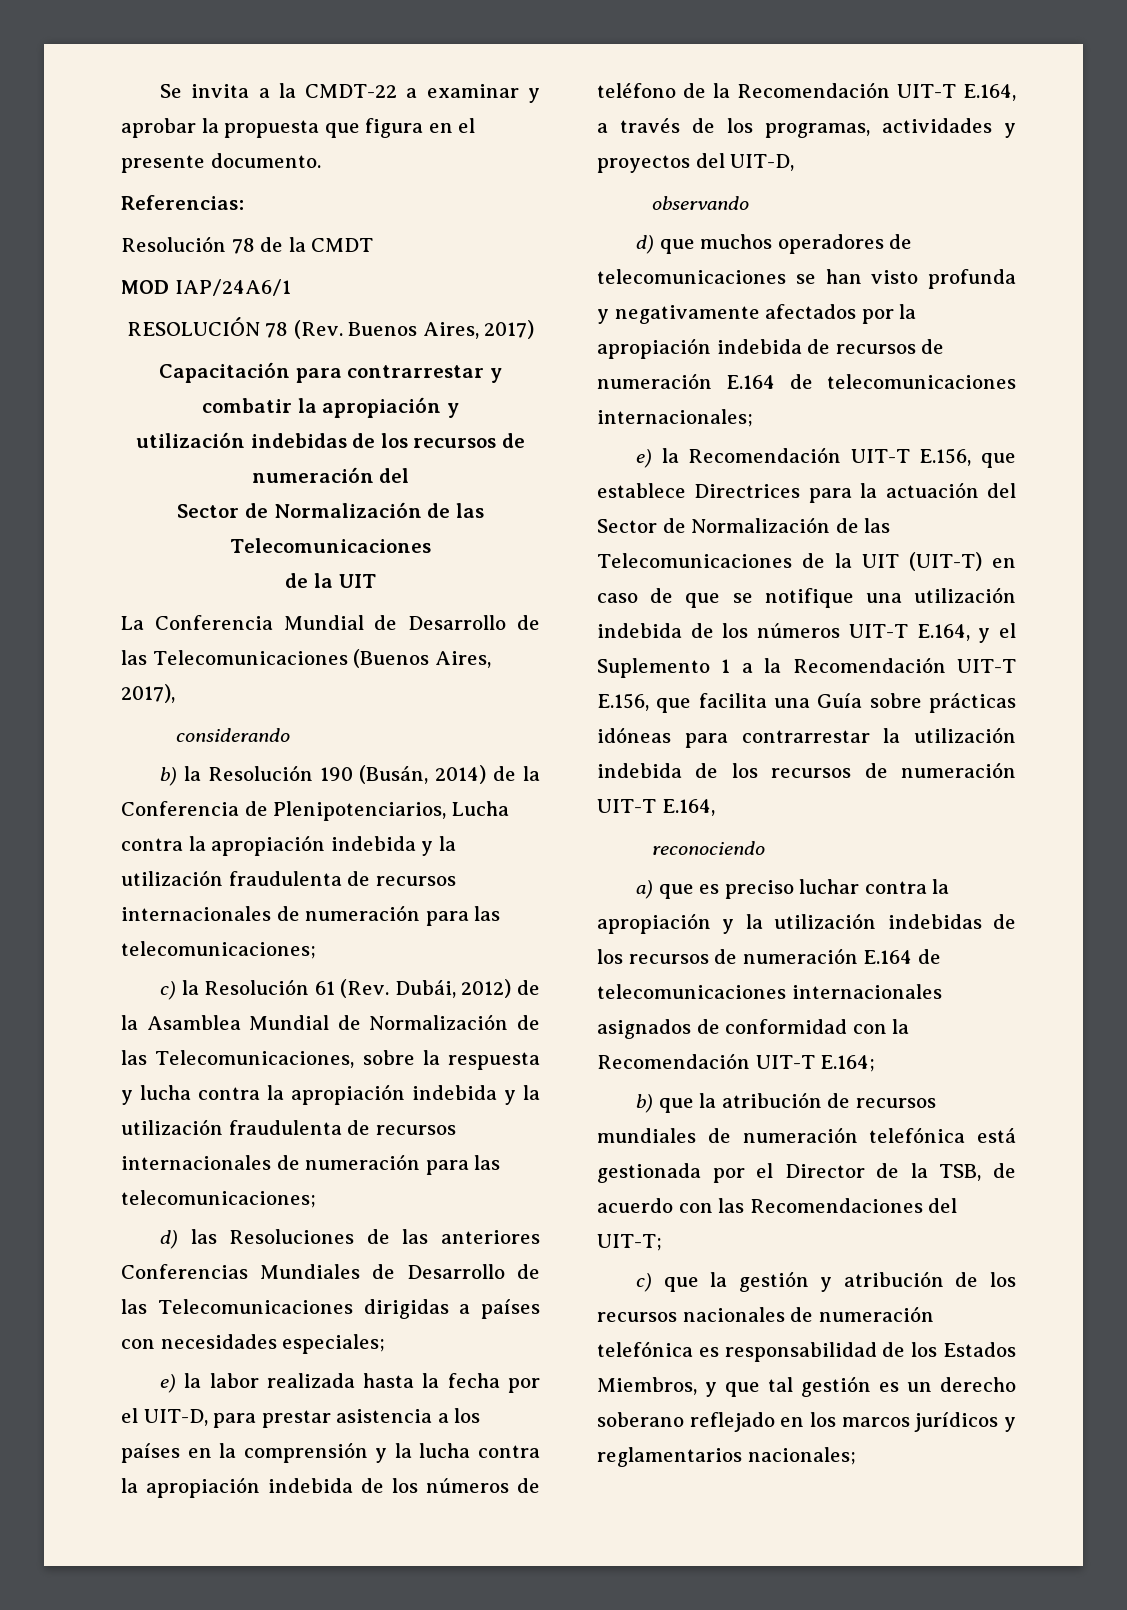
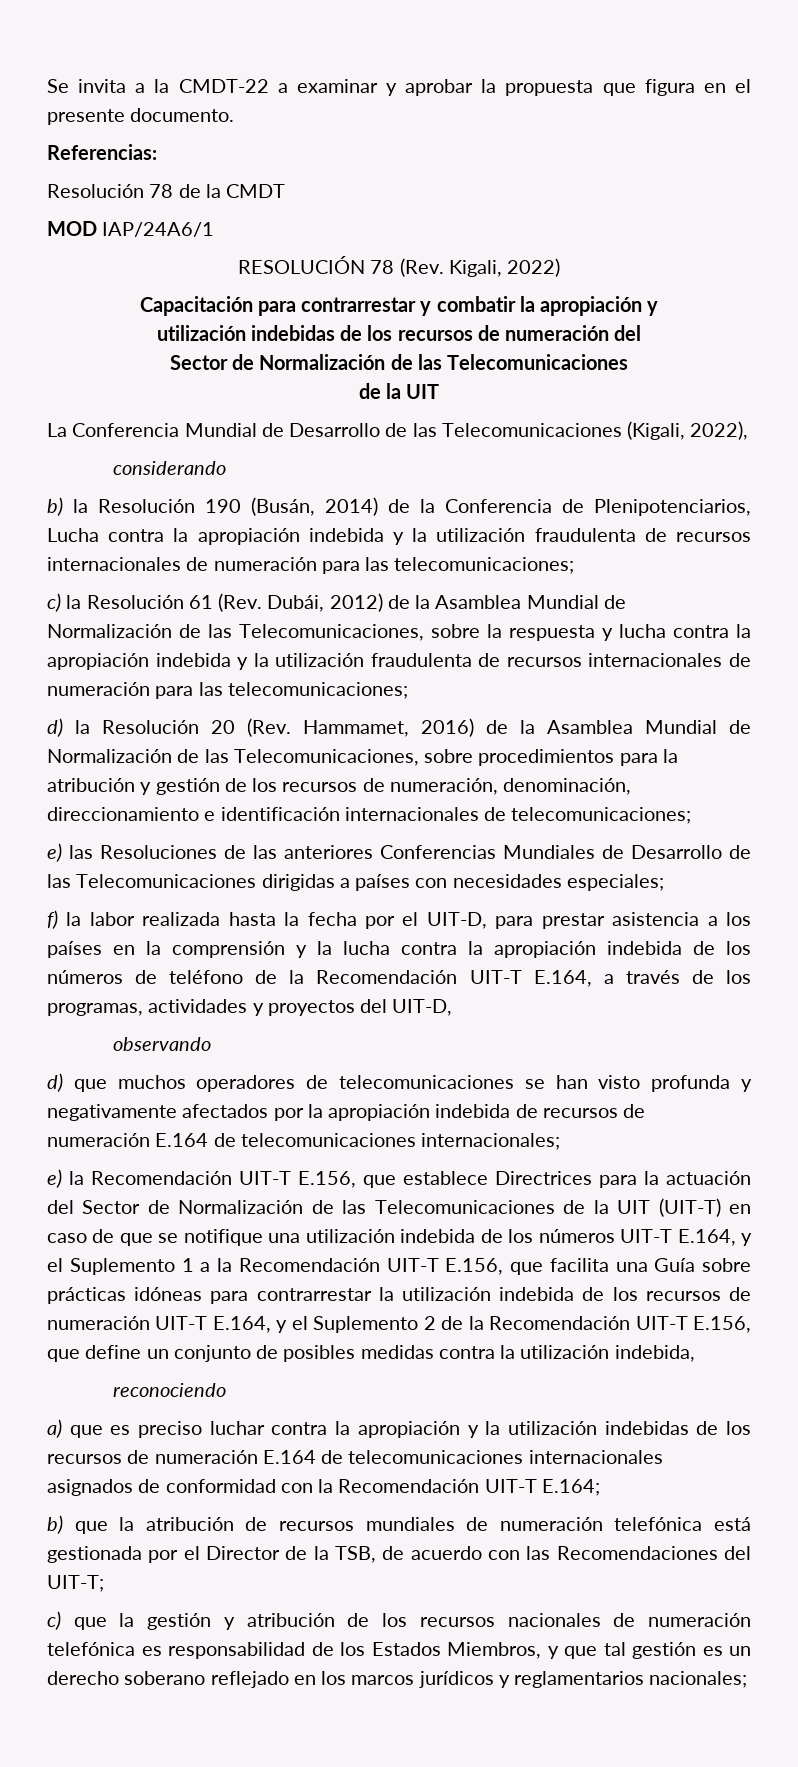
- RESOLUCIÓN 78 (Rev. Buenos Aires, 2017)
+ RESOLUCIÓN 78 (Rev. Kigali, 2022)
- La Conferencia Mundial de Desarrollo de las Telecomunicaciones (Buenos Aires, 2017),
+ La Conferencia Mundial de Desarrollo de las Telecomunicaciones (Kigali, 2022),
- d) las Resoluciones de las anteriores Conferencias Mundiales de Desarrollo de las Telecomunicaciones dirigidas a países con necesidades especiales;
+ d) la Resolución 20 (Rev. Hammamet, 2016) de la Asamblea Mundial de Normalización de las Telecomunicaciones, sobre procedimientos para la atribución y gestión de los recursos de numeración, denominación, direccionamiento e identificación internacionales de telecomunicaciones;
+ e) las Resoluciones de las anteriores Conferencias Mundiales de Desarrollo de las Telecomunicaciones dirigidas a países con necesidades especiales;
- e) la labor realizada hasta la fecha por el UIT-D, para prestar asistencia a los países en la comprensión y la lucha contra la apropiación indebida de los números de teléfono de la Recomendación UIT-T E.164, a través de los programas, actividades y proyectos del UIT-D,
+ f) la labor realizada hasta la fecha por el UIT-D, para prestar asistencia a los países en la comprensión y la lucha contra la apropiación indebida de los números de teléfono de la Recomendación UIT-T E.164, a través de los programas, actividades y proyectos del UIT-D,
- e) la Recomendación UIT-T E.156, que establece Directrices para la actuación del Sector de Normalización de las Telecomunicaciones de la UIT (UIT-T) en caso de que se notifique una utilización indebida de los números UIT-T E.164, y el Suplemento 1 a la Recomendación UIT-T E.156, que facilita una Guía sobre prácticas idóneas para contrarrestar la utilización indebida de los recursos de numeración UIT-T E.164,
+ e) la Recomendación UIT-T E.156, que establece Directrices para la actuación del Sector de Normalización de las Telecomunicaciones de la UIT (UIT-T) en caso de que se notifique una utilización indebida de los números UIT-T E.164, y el Suplemento 1 a la Recomendación UIT-T E.156, que facilita una Guía sobre prácticas idóneas para contrarrestar la utilización indebida de los recursos de numeración UIT-T E.164, y el Suplemento 2 de la Recomendación UIT-T E.156, que define un conjunto de posibles medidas contra la utilización indebida,

